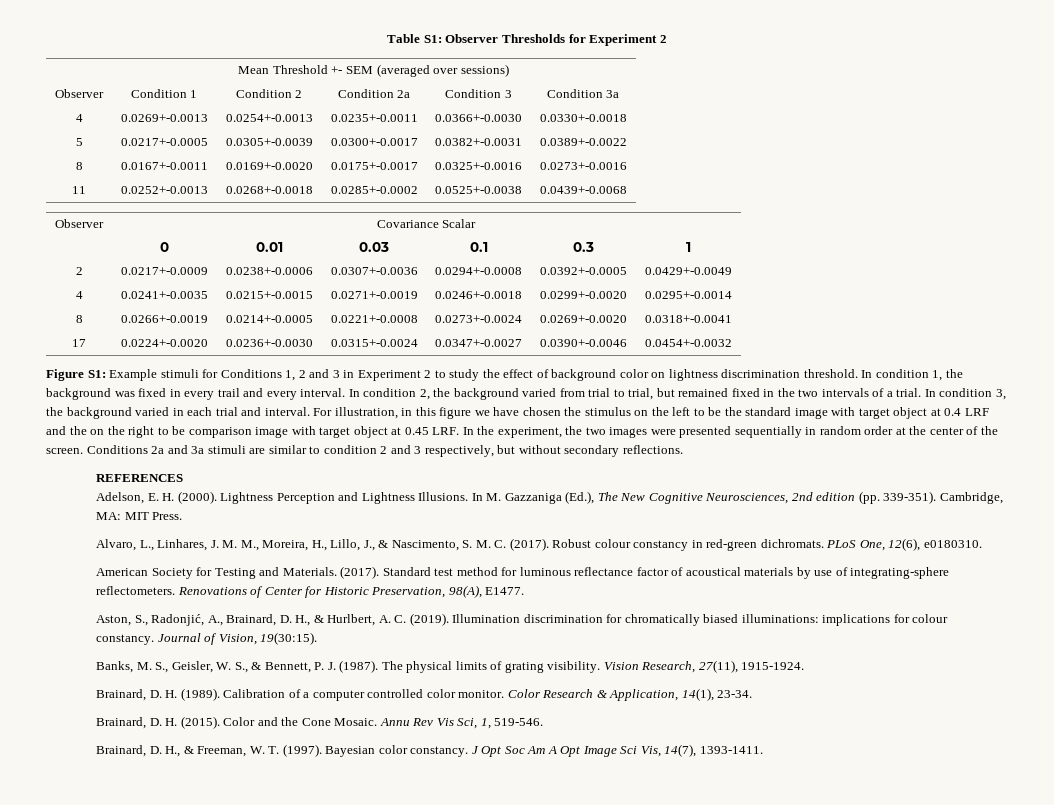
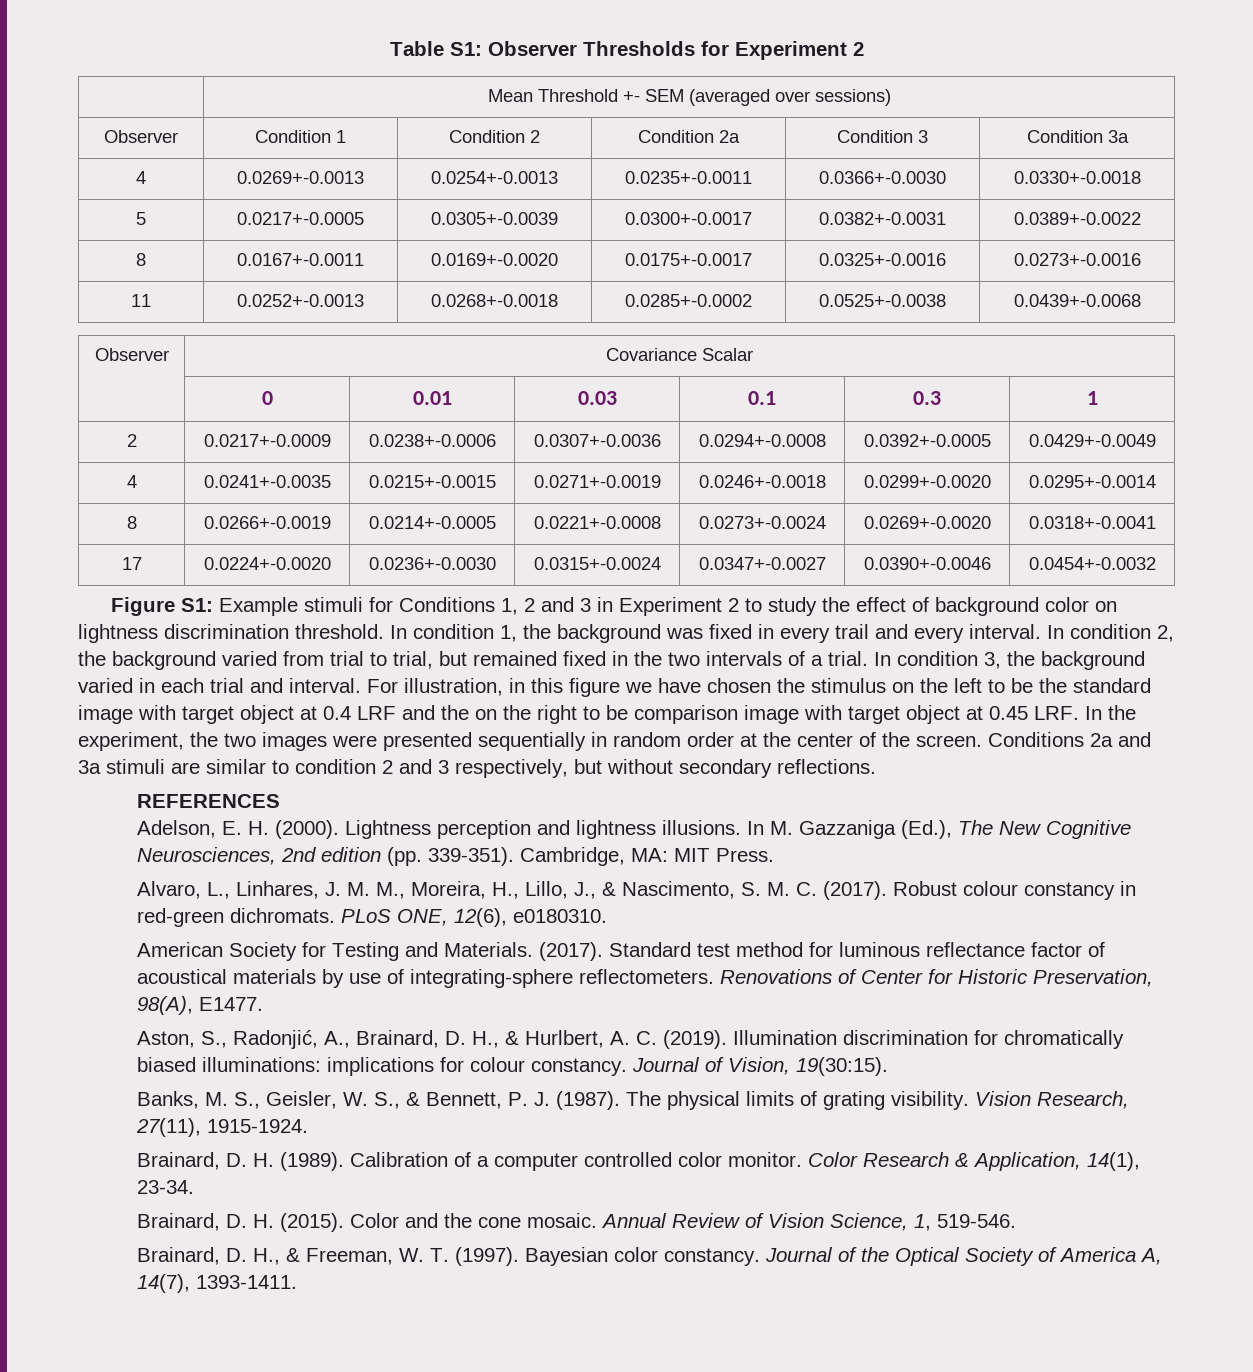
- Lightness Perception and Lightness Illusions.
+ Lightness perception and lightness illusions.
- PLoS One, 12(6), e0180310.
+ PLoS ONE, 12(6), e0180310.
- Color and the Cone Mosaic. Annu Rev Vis Sci, 1, 519-546.
+ Color and the cone mosaic. Annual Review of Vision Science, 1, 519-546.
- J Opt Soc Am A Opt Image Sci Vis, 14(7), 1393-1411.
+ Journal of the Optical Society of America A, 14(7), 1393-1411.

